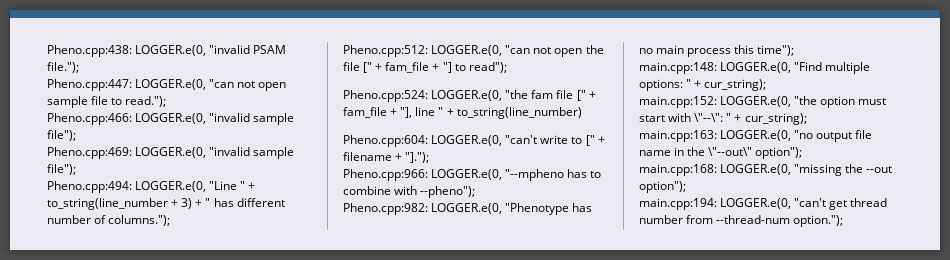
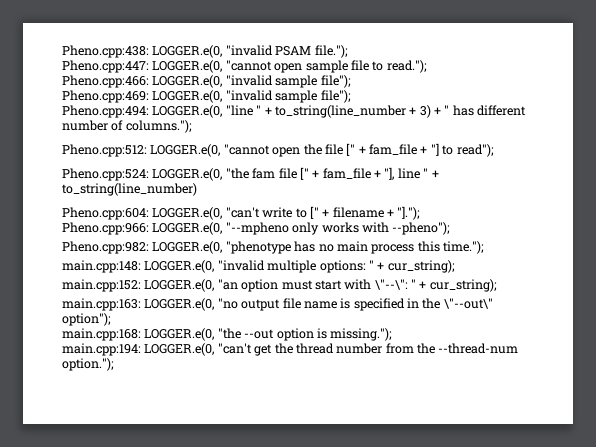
- Pheno.cpp:447: LOGGER.e(0, "can not open sample file to read.");
+ Pheno.cpp:447: LOGGER.e(0, "cannot open sample file to read.");
- Pheno.cpp:494: LOGGER.e(0, "Line " + to_string(line_number + 3) + " has different number of columns.");
+ Pheno.cpp:494: LOGGER.e(0, "line " + to_string(line_number + 3) + " has different number of columns.");
- Pheno.cpp:512: LOGGER.e(0, "can not open the file [" + fam_file + "] to read");
+ Pheno.cpp:512: LOGGER.e(0, "cannot open the file [" + fam_file + "] to read");
- Pheno.cpp:966: LOGGER.e(0, "--mpheno has to combine with --pheno");
+ Pheno.cpp:966: LOGGER.e(0, "--mpheno only works with --pheno");
- Pheno.cpp:982: LOGGER.e(0, "Phenotype has no main process this time");
+ Pheno.cpp:982: LOGGER.e(0, "phenotype has no main process this time.");
- main.cpp:148: LOGGER.e(0, "Find multiple options: " + cur_string);
+ main.cpp:148: LOGGER.e(0, "invalid multiple options: " + cur_string);
- main.cpp:152: LOGGER.e(0, "the option must start with \"--\": " + cur_string);
+ main.cpp:152: LOGGER.e(0, "an option must start with \"--\": " + cur_string);
- main.cpp:163: LOGGER.e(0, "no output file name in the \"--out\" option");
+ main.cpp:163: LOGGER.e(0, "no output file name is specified in the \"--out\" option");
- main.cpp:168: LOGGER.e(0, "missing the --out option");
+ main.cpp:168: LOGGER.e(0, "the --out option is missing.");
- main.cpp:194: LOGGER.e(0, "can't get thread number from --thread-num option.");
+ main.cpp:194: LOGGER.e(0, "can't get the thread number from the --thread-num option.");

